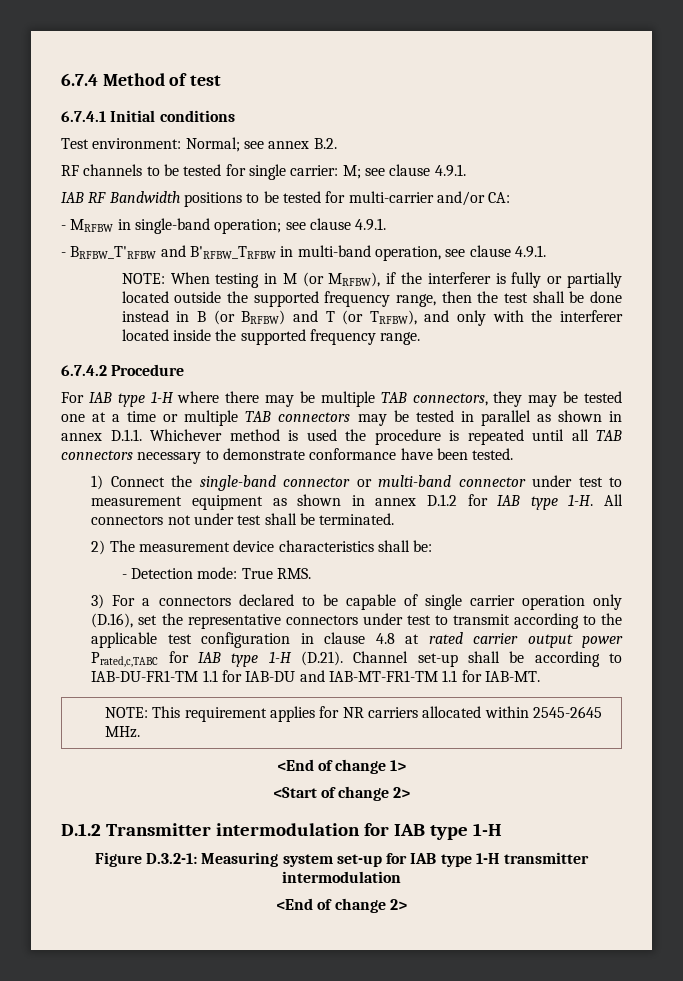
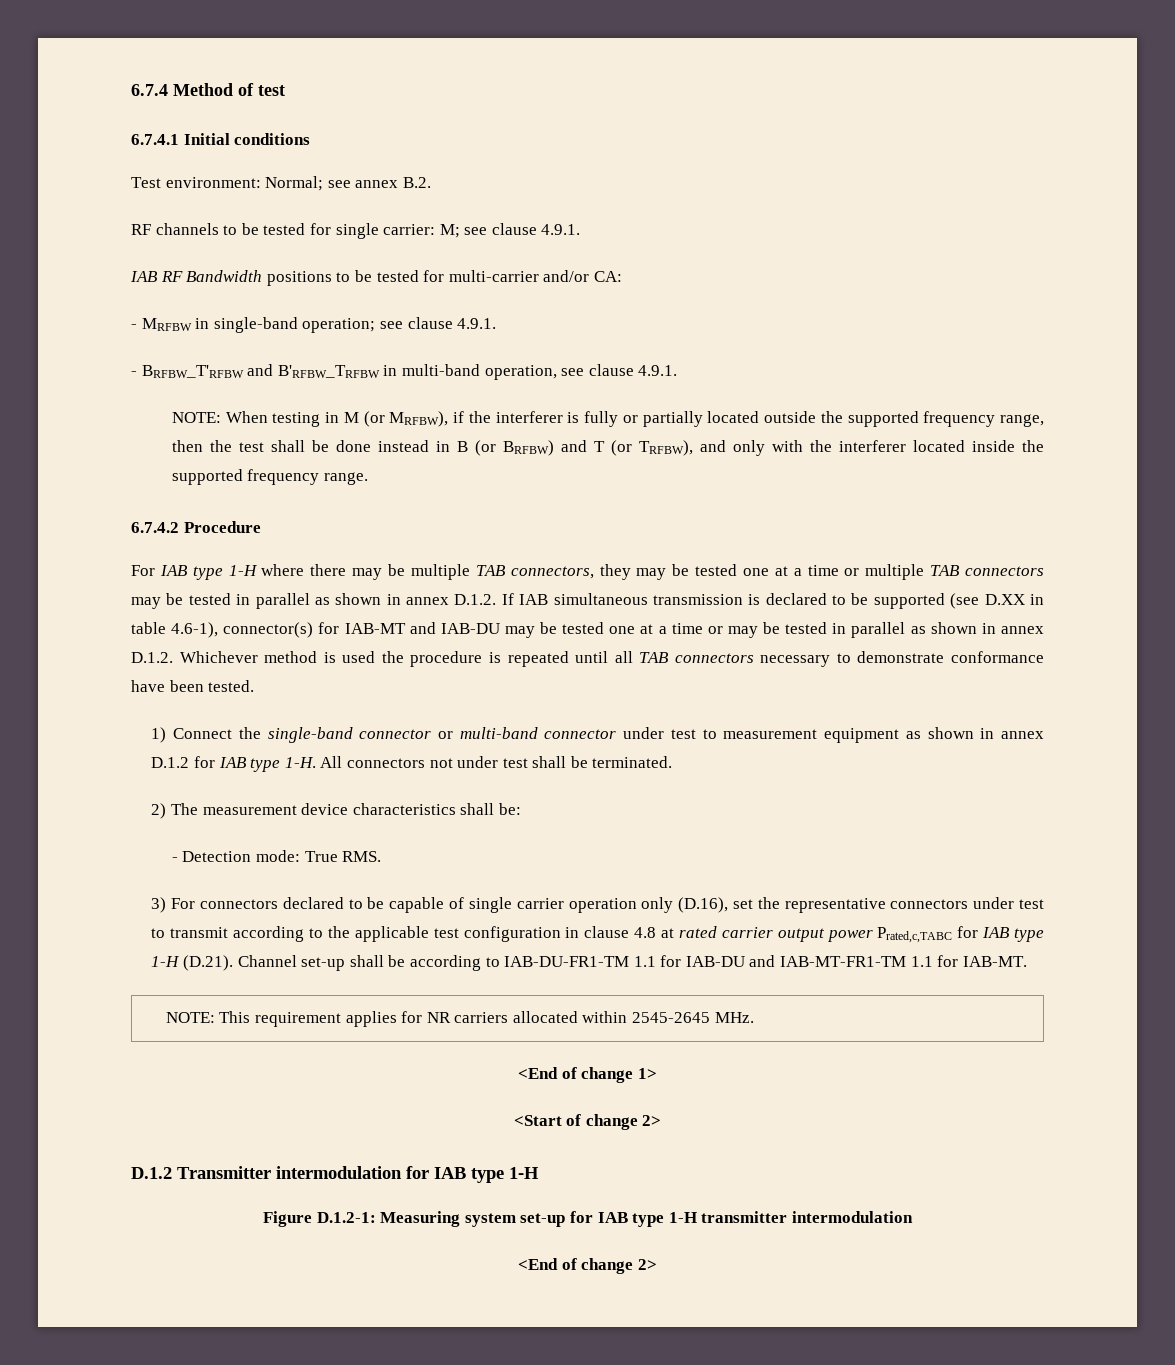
- For IAB type 1-H where there may be multiple TAB connectors, they may be tested one at a time or multiple TAB connectors may be tested in parallel as shown in annex D.1.1. Whichever method is used the procedure is repeated until all TAB connectors necessary to demonstrate conformance have been tested.
+ For IAB type 1-H where there may be multiple TAB connectors, they may be tested one at a time or multiple TAB connectors may be tested in parallel as shown in annex D.1.2. If IAB simultaneous transmission is declared to be supported (see D.XX in table 4.6-1), connector(s) for IAB-MT and IAB-DU may be tested one at a time or may be tested in parallel as shown in annex D.1.2. Whichever method is used the procedure is repeated until all TAB connectors necessary to demonstrate conformance have been tested.
- 3) For a connectors declared to be capable of single carrier operation only (D.16), set the representative connectors under test to transmit according to the applicable test configuration in clause 4.8 at rated carrier output power Prated,c,TABC for IAB type 1-H (D.21). Channel set-up shall be according to IAB-DU-FR1-TM 1.1 for IAB-DU and IAB-MT-FR1-TM 1.1 for IAB-MT.
+ 3) For connectors declared to be capable of single carrier operation only (D.16), set the representative connectors under test to transmit according to the applicable test configuration in clause 4.8 at rated carrier output power Prated,c,TABC for IAB type 1-H (D.21). Channel set-up shall be according to IAB-DU-FR1-TM 1.1 for IAB-DU and IAB-MT-FR1-TM 1.1 for IAB-MT.
- Figure D.3.2-1: Measuring system set-up for IAB type 1-H transmitter intermodulation
+ Figure D.1.2-1: Measuring system set-up for IAB type 1-H transmitter intermodulation

